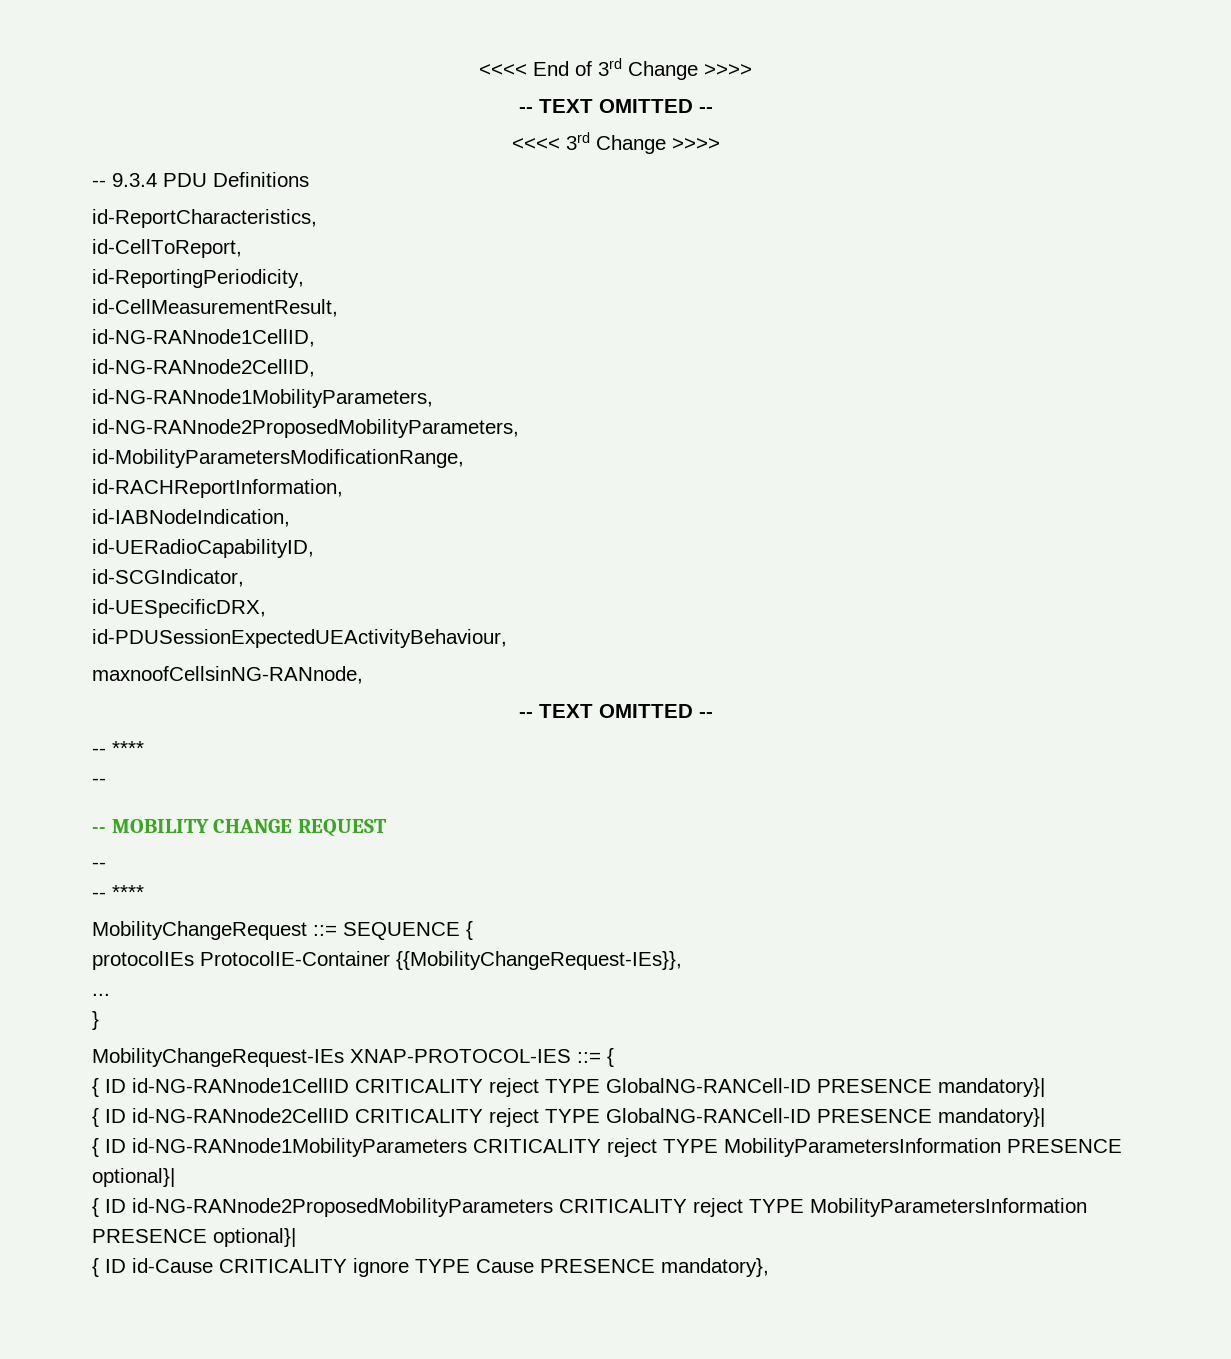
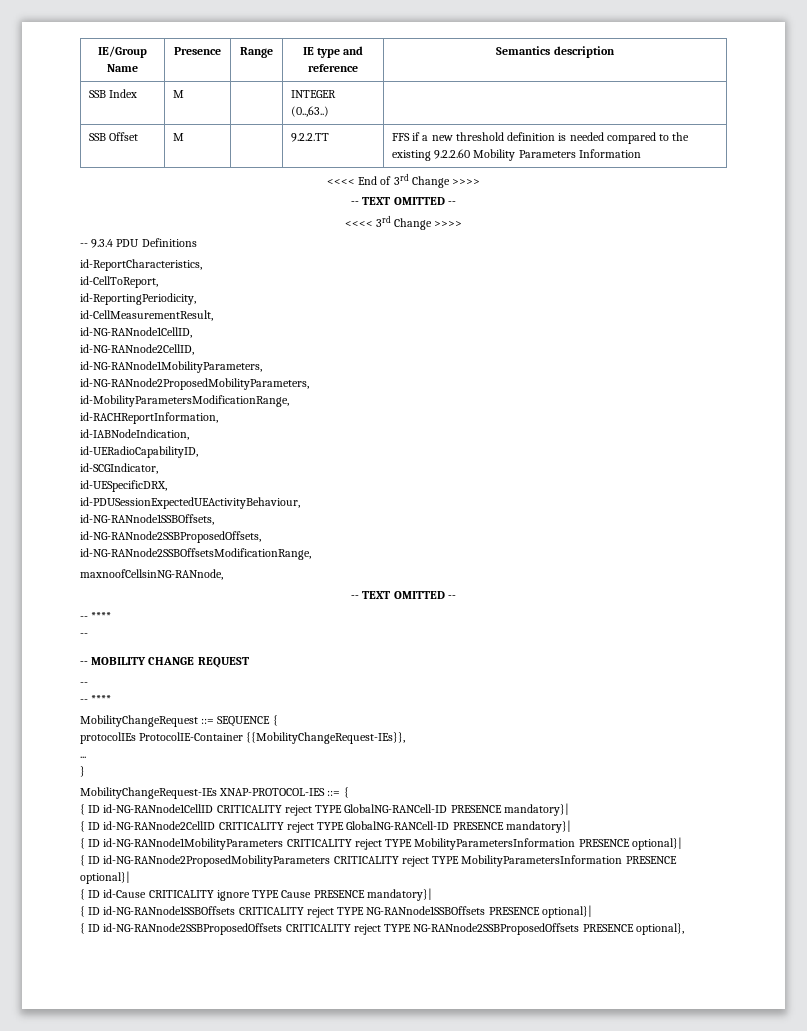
+ IE/Group Name | Presence | Range | IE type and reference | Semantics description
+ SSB Index | M | | INTEGER (0..,63..) |
+ SSB Offset | M | | 9.2.2.TT | FFS if a new threshold definition is needed compared to the existing 9.2.2.60 Mobility Parameters Information
+ id-NG-RANnode1SSBOffsets,
+ id-NG-RANnode2SSBProposedOffsets,
+ id-NG-RANnode2SSBOffsetsModificationRange,
- { ID id-Cause CRITICALITY ignore TYPE Cause PRESENCE mandatory},
+ { ID id-Cause CRITICALITY ignore TYPE Cause PRESENCE mandatory}|
+ { ID id-NG-RANnode1SSBOffsets CRITICALITY reject TYPE NG-RANnode1SSBOffsets PRESENCE optional}|
+ { ID id-NG-RANnode2SSBProposedOffsets CRITICALITY reject TYPE NG-RANnode2SSBProposedOffsets PRESENCE optional},

